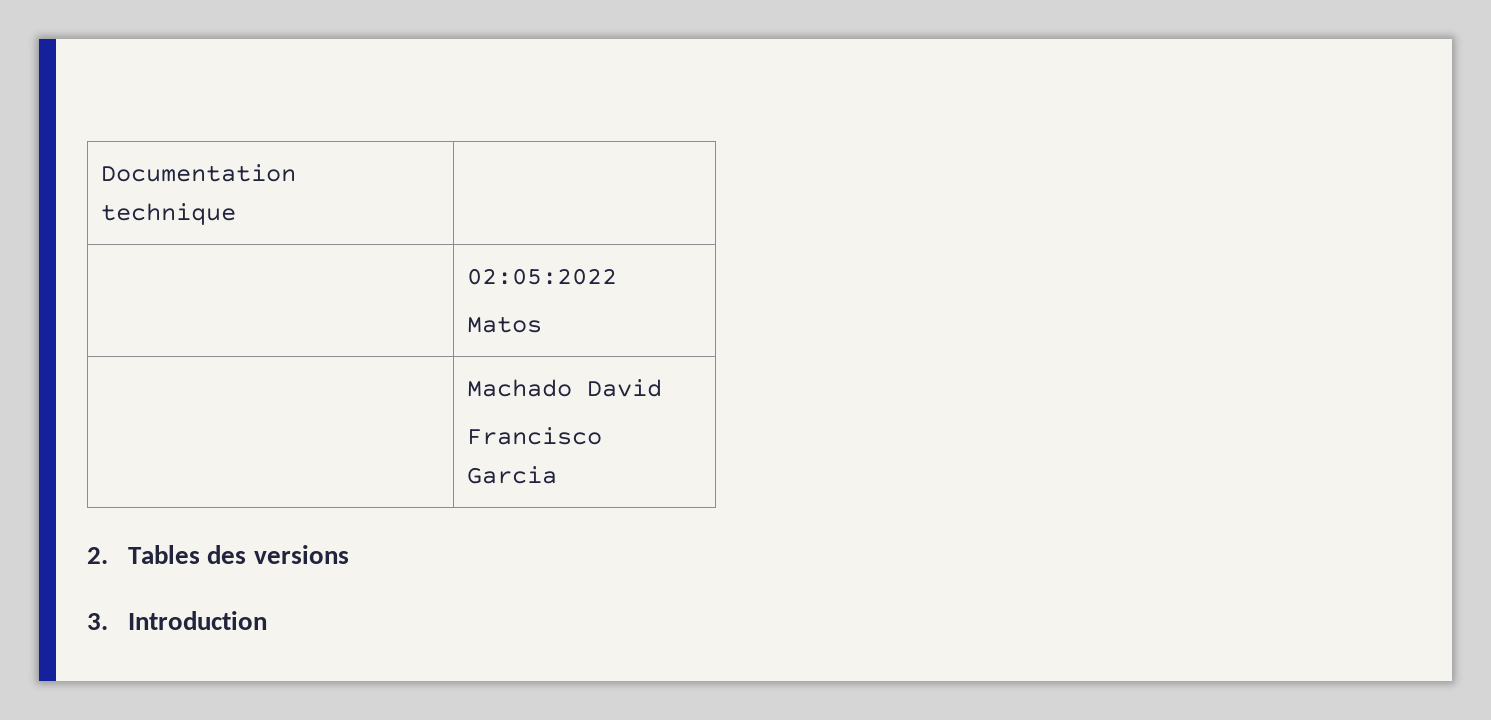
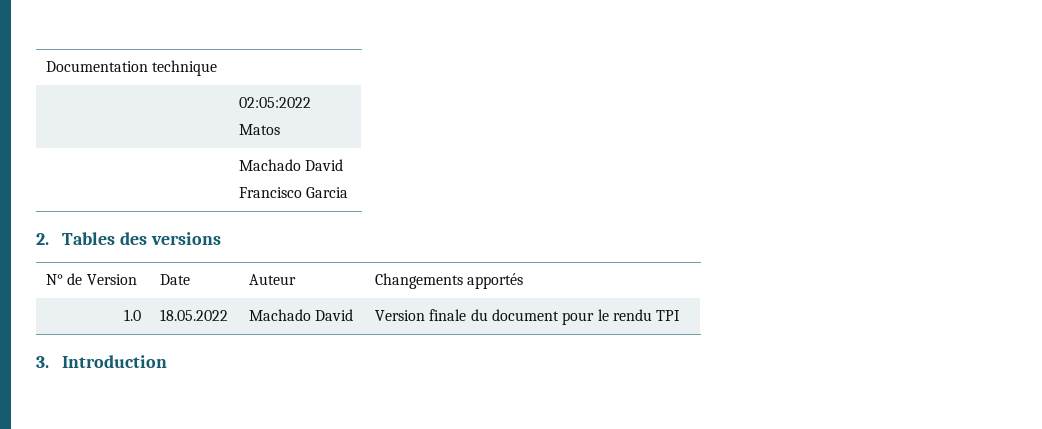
+ N° de Version | Date | Auteur | Changements apportés
+ 1.0 | 18.05.2022 | Machado David | Version finale du document pour le rendu TPI

